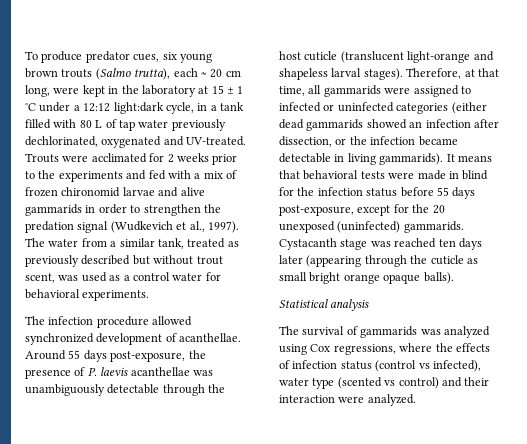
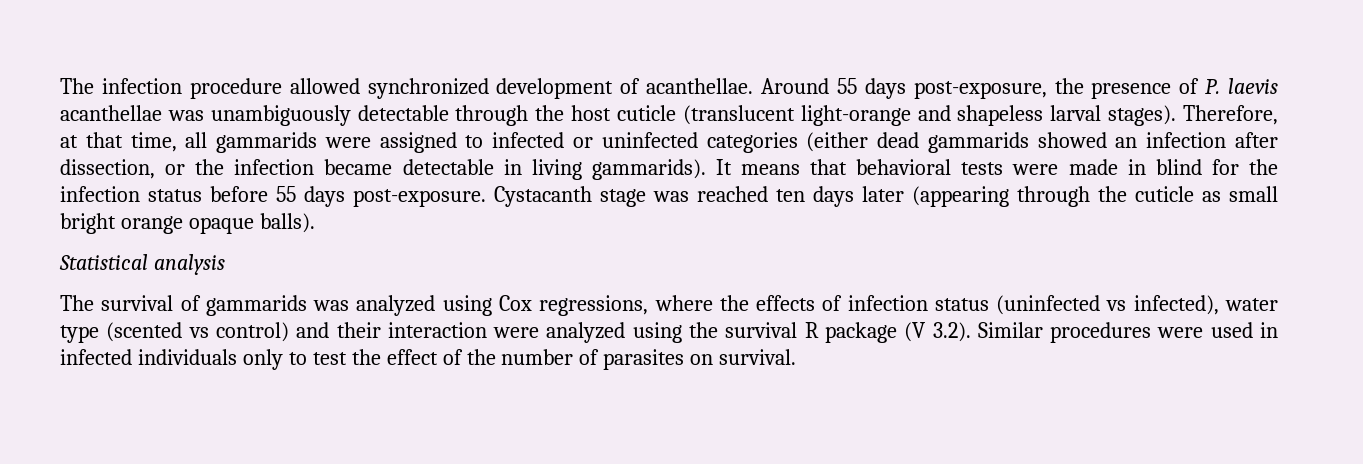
- To produce predator cues, six young brown trouts (Salmo trutta), each ~ 20 cm long, were kept in the laboratory at 15 ± 1 °C under a 12:12 light:dark cycle, in a tank filled with 80 L of tap water previously dechlorinated, oxygenated and UV-treated. Trouts were acclimated for 2 weeks prior to the experiments and fed with a mix of frozen chironomid larvae and alive gammarids in order to strengthen the predation signal (Wudkevich et al., 1997). The water from a similar tank, treated as previously described but without trout scent, was used as a control water for behavioral experiments.
- It means that behavioral tests were made in blind for the infection status before 55 days post-exposure, except for the 20 unexposed (uninfected) gammarids.
+ It means that behavioral tests were made in blind for the infection status before 55 days post-exposure.
- The survival of gammarids was analyzed using Cox regressions, where the effects of infection status (control vs infected), water type (scented vs control) and their interaction were analyzed.
+ The survival of gammarids was analyzed using Cox regressions, where the effects of infection status (uninfected vs infected), water type (scented vs control) and their interaction were analyzed using the survival R package (V 3.2). Similar procedures were used in infected individuals only to test the effect of the number of parasites on survival.

